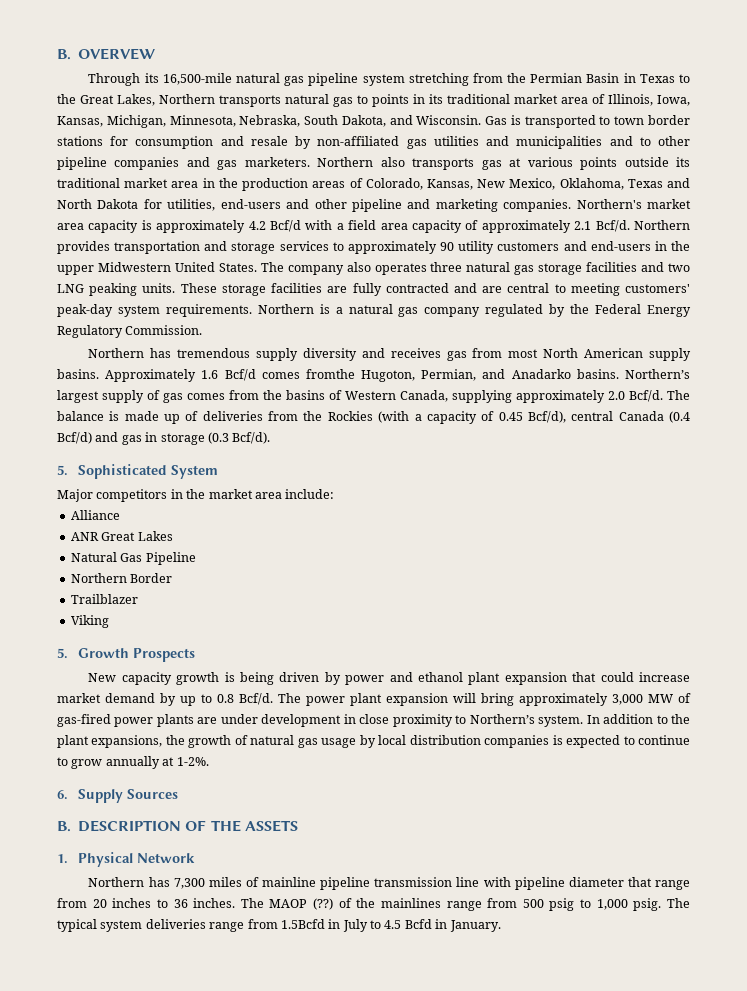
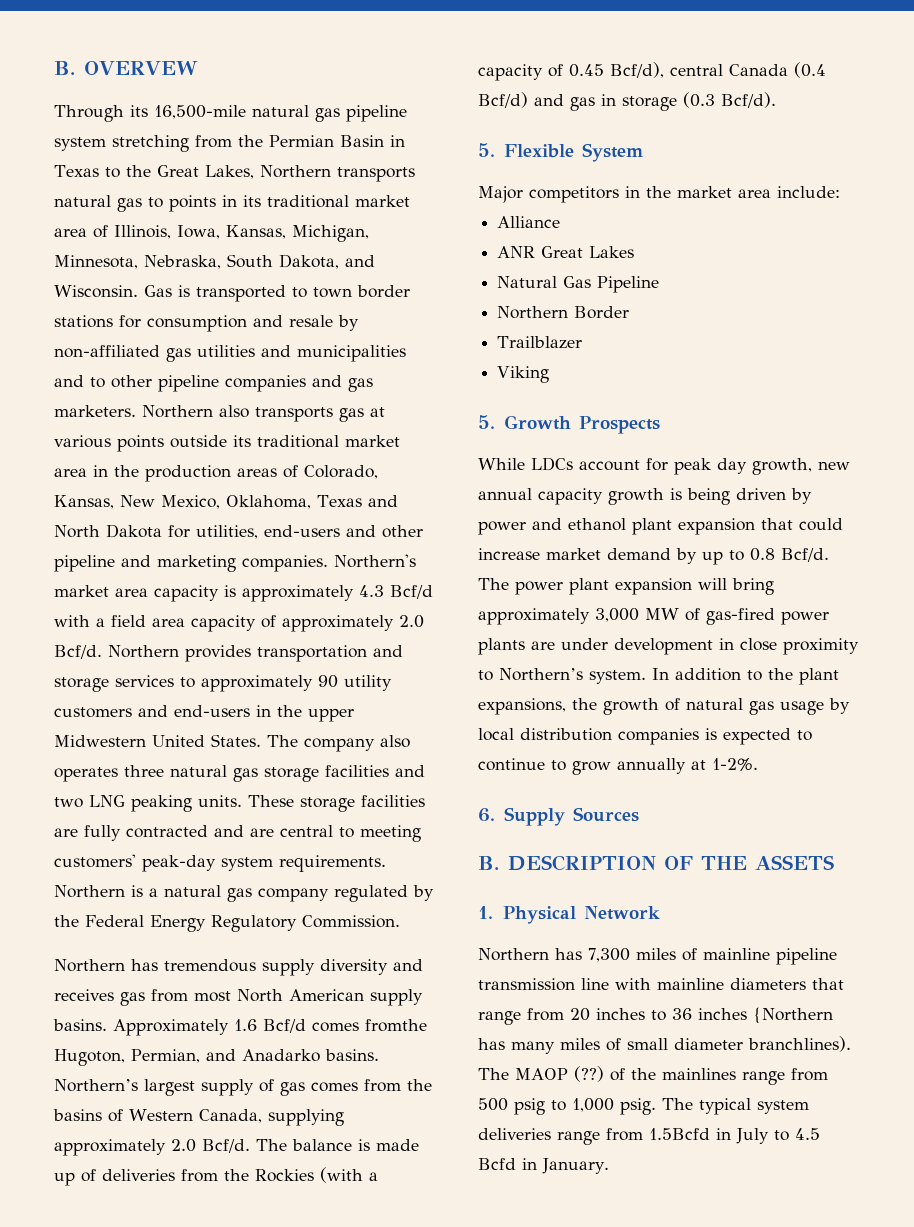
- Northern's market area capacity is approximately 4.2 Bcf/d with a field area capacity of approximately 2.1 Bcf/d.
+ Northern's market area capacity is approximately 4.3 Bcf/d with a field area capacity of approximately 2.0 Bcf/d.
- 5. Sophisticated System
+ 5. Flexible System
- New capacity growth is being driven by power and ethanol plant expansion that could increase market demand by up to 0.8 Bcf/d.
+ While LDCs account for peak day growth, new annual capacity growth is being driven by power and ethanol plant expansion that could increase market demand by up to 0.8 Bcf/d.
- Northern has 7,300 miles of mainline pipeline transmission line with pipeline diameter that range from 20 inches to 36 inches.
+ Northern has 7,300 miles of mainline pipeline transmission line with mainline diameters that range from 20 inches to 36 inches {Northern has many miles of small diameter branchlines).

